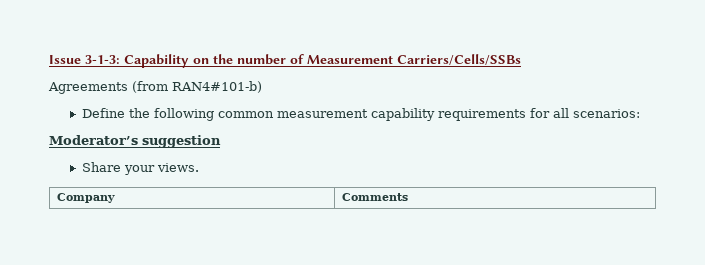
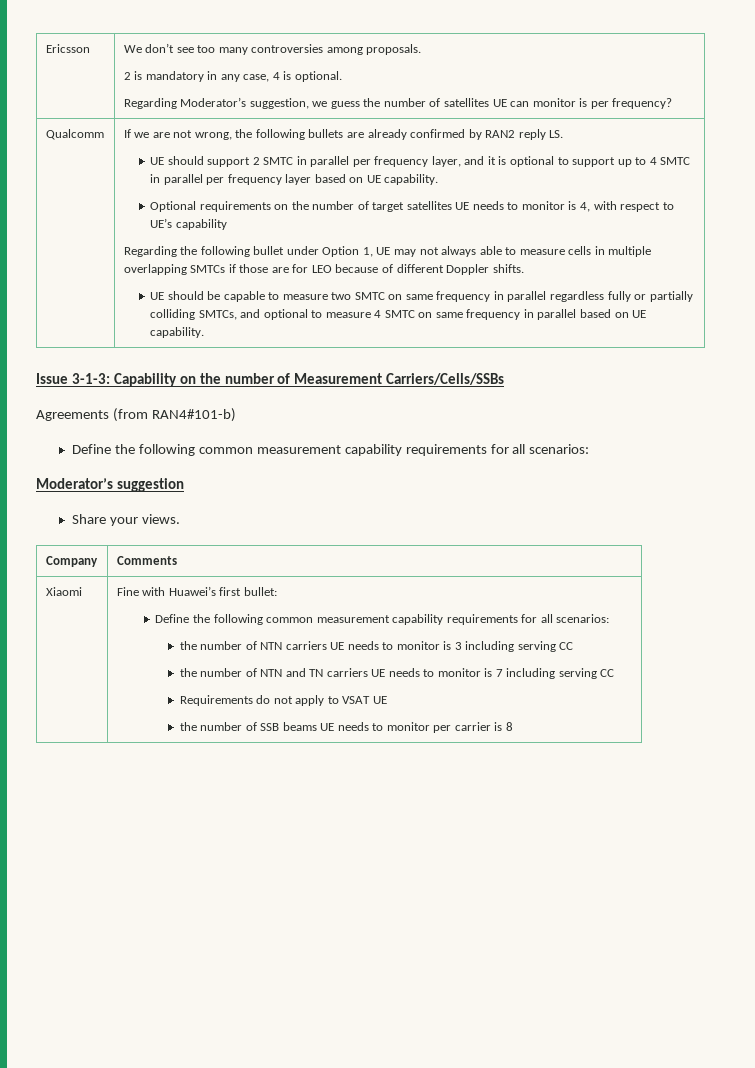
+ Ericsson | We don’t see too many controversies among proposals.
+ 2 is mandatory in any case, 4 is optional.
+ Regarding Moderator’s suggestion, we guess the number of satellites UE can monitor is per frequency?
+ Qualcomm | If we are not wrong, the following bullets are already confirmed by RAN2 reply LS.
+ UE should support 2 SMTC in parallel per frequency layer, and it is optional to support up to 4 SMTC in parallel per frequency layer based on UE capability.
+ Optional requirements on the number of target satellites UE needs to monitor is 4, with respect to UE’s capability
+ Regarding the following bullet under Option 1, UE may not always able to measure cells in multiple overlapping SMTCs if those are for LEO because of different Doppler shifts.
+ UE should be capable to measure two SMTC on same frequency in parallel regardless fully or partially colliding SMTCs, and optional to measure 4 SMTC on same frequency in parallel based on UE capability.
+ Xiaomi | Fine with Huawei’s first bullet:
+ Define the following common measurement capability requirements for all scenarios:
+ the number of NTN carriers UE needs to monitor is 3 including serving CC
+ the number of NTN and TN carriers UE needs to monitor is 7 including serving CC
+ Requirements do not apply to VSAT UE
+ the number of SSB beams UE needs to monitor per carrier is 8

